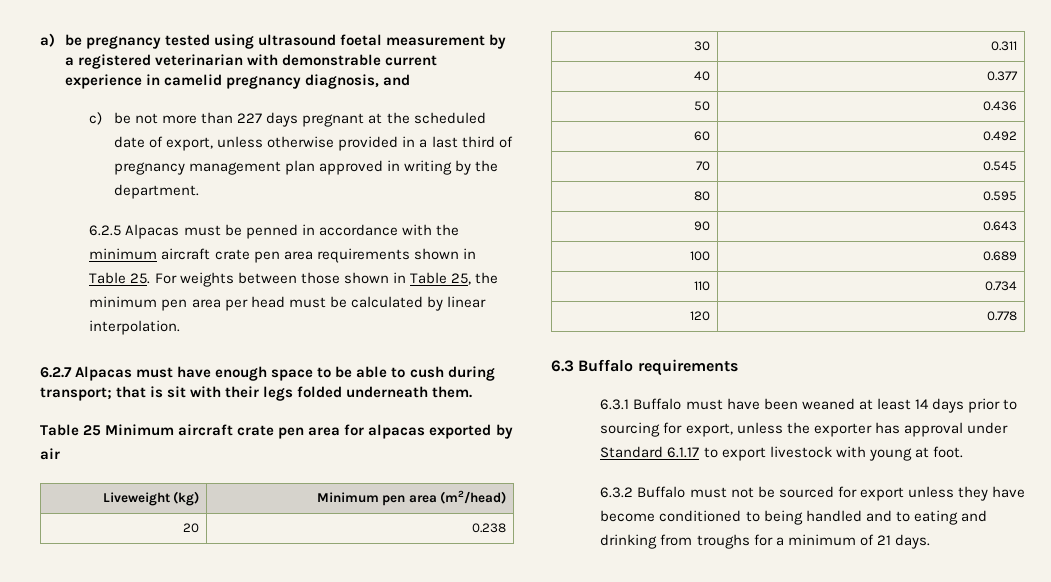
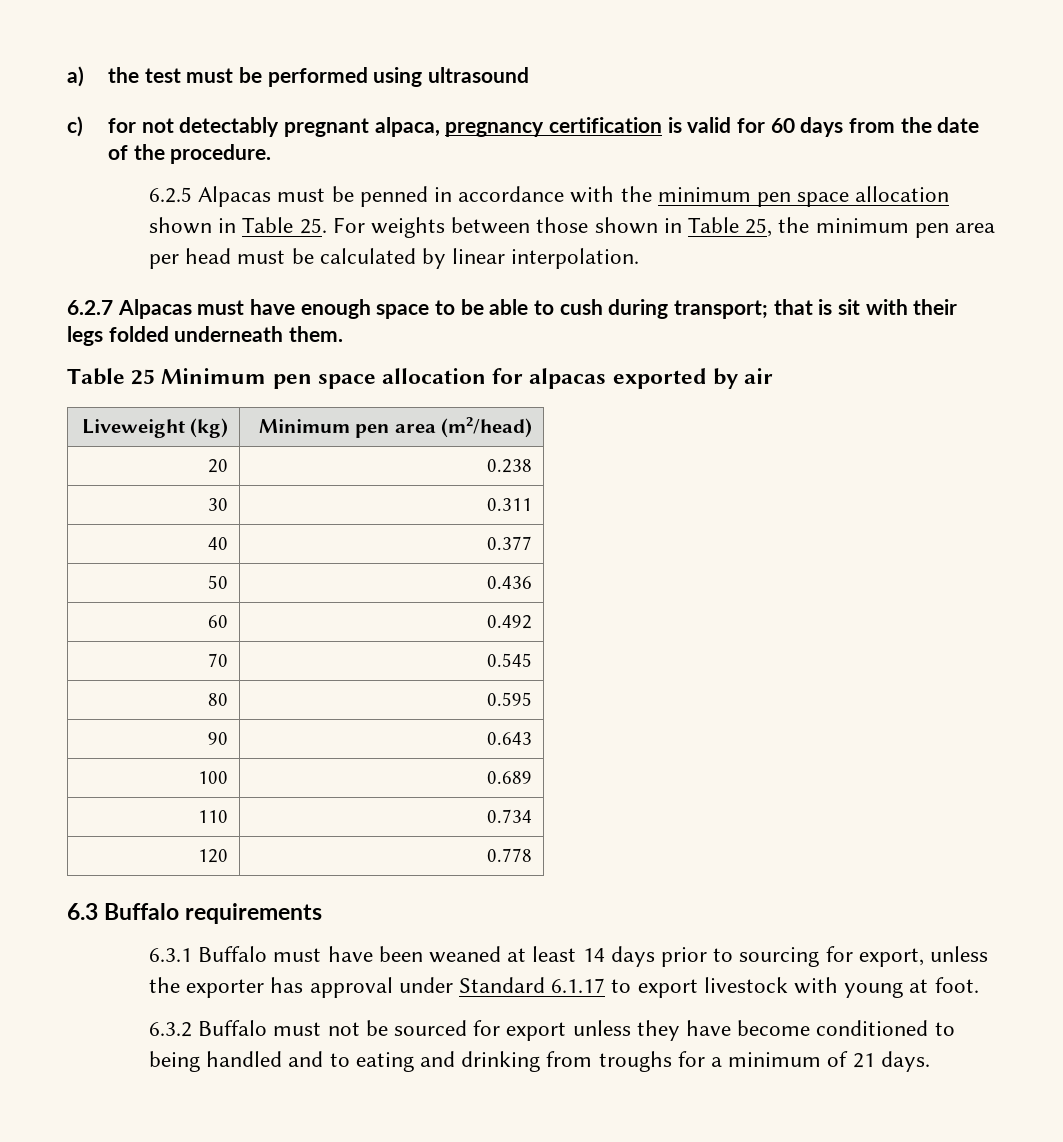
- a) be pregnancy tested using ultrasound foetal measurement by a registered veterinarian with demonstrable current experience in camelid pregnancy diagnosis, and
- c) be not more than 227 days pregnant at the scheduled date of export, unless otherwise provided in a last third of pregnancy management plan approved in writing by the department.
+ a) the test must be performed using ultrasound
+ c) for not detectably pregnant alpaca, pregnancy certification is valid for 60 days from the date of the procedure.
- 6.2.5 Alpacas must be penned in accordance with the minimum aircraft crate pen area requirements shown in Table 25. For weights between those shown in Table 25, the minimum pen area per head must be calculated by linear interpolation.
+ 6.2.5 Alpacas must be penned in accordance with the minimum pen space allocation shown in Table 25. For weights between those shown in Table 25, the minimum pen area per head must be calculated by linear interpolation.
- Table 25 Minimum aircraft crate pen area for alpacas exported by air
+ Table 25 Minimum pen space allocation for alpacas exported by air

